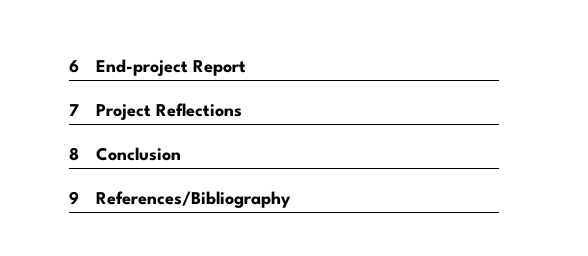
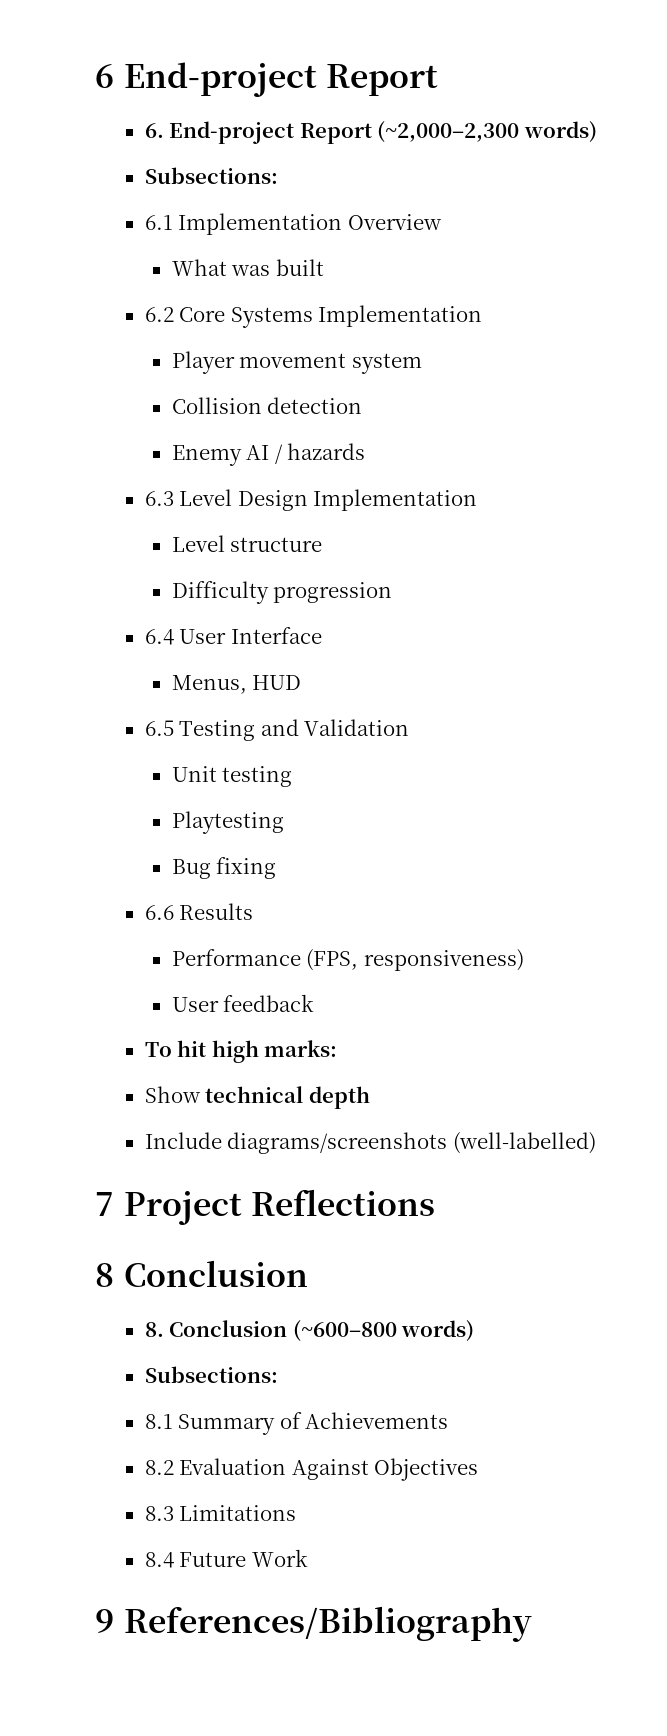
+ 6. End-project Report (~2,000–2,300 words)
+ Subsections:
+ 6.1 Implementation Overview
+ What was built
+ 6.2 Core Systems Implementation
+ Player movement system
+ Collision detection
+ Enemy AI / hazards
+ 6.3 Level Design Implementation
+ Level structure
+ Difficulty progression
+ 6.4 User Interface
+ Menus, HUD
+ 6.5 Testing and Validation
+ Unit testing
+ Playtesting
+ Bug fixing
+ 6.6 Results
+ Performance (FPS, responsiveness)
+ User feedback
+ To hit high marks:
+ Show technical depth
+ Include diagrams/screenshots (well-labelled)
+ 8. Conclusion (~600–800 words)
+ Subsections:
+ 8.1 Summary of Achievements
+ 8.2 Evaluation Against Objectives
+ 8.3 Limitations
+ 8.4 Future Work

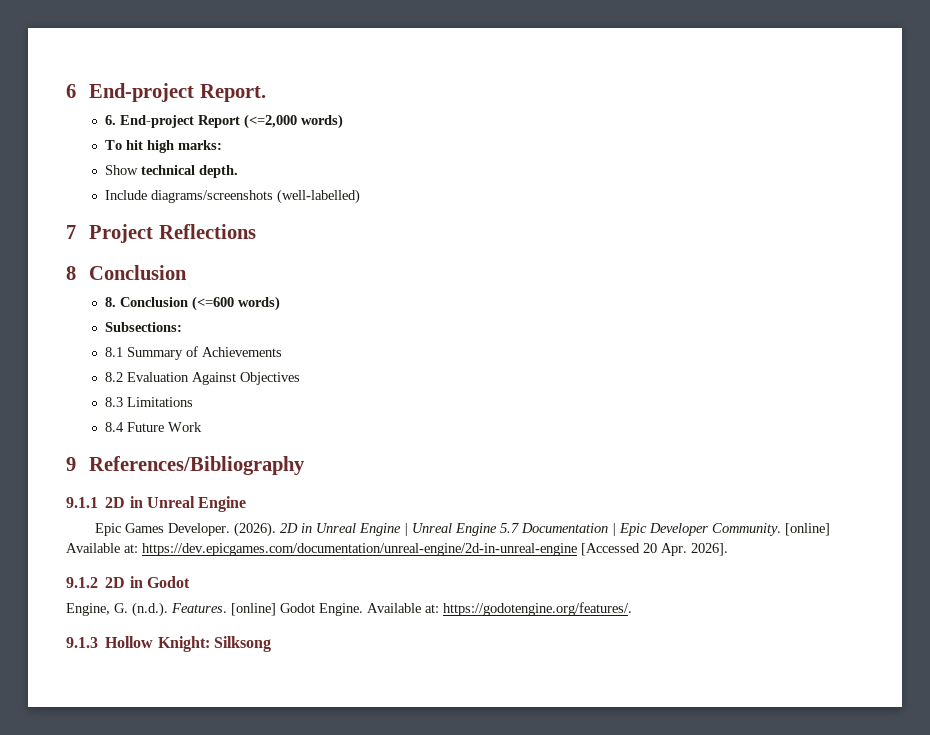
- 6 End-project Report
+ 6 End-project Report.
- 6. End-project Report (~2,000–2,300 words)
- Subsections:
- 6.1 Implementation Overview
- What was built
- 6.2 Core Systems Implementation
- Player movement system
- Collision detection
- Enemy AI / hazards
- 6.3 Level Design Implementation
- Level structure
- Difficulty progression
- 6.4 User Interface
- Menus, HUD
- 6.5 Testing and Validation
- Unit testing
- Playtesting
- Bug fixing
- 6.6 Results
- Performance (FPS, responsiveness)
- User feedback
+ 6. End-project Report (<=2,000 words)
- Show technical depth
+ Show technical depth.
- 8. Conclusion (~600–800 words)
+ 8. Conclusion (<=600 words)
+ 9.1.1 2D in Unreal Engine
+ Epic Games Developer. (2026). 2D in Unreal Engine | Unreal Engine 5.7 Documentation | Epic Developer Community. [online] Available at: https://dev.epicgames.com/documentation/unreal-engine/2d-in-unreal-engine [Accessed 20 Apr. 2026].
+ 9.1.2 2D in Godot
+ Engine, G. (n.d.). Features. [online] Godot Engine. Available at: https://godotengine.org/features/.
+ 9.1.3 Hollow Knight: Silksong

